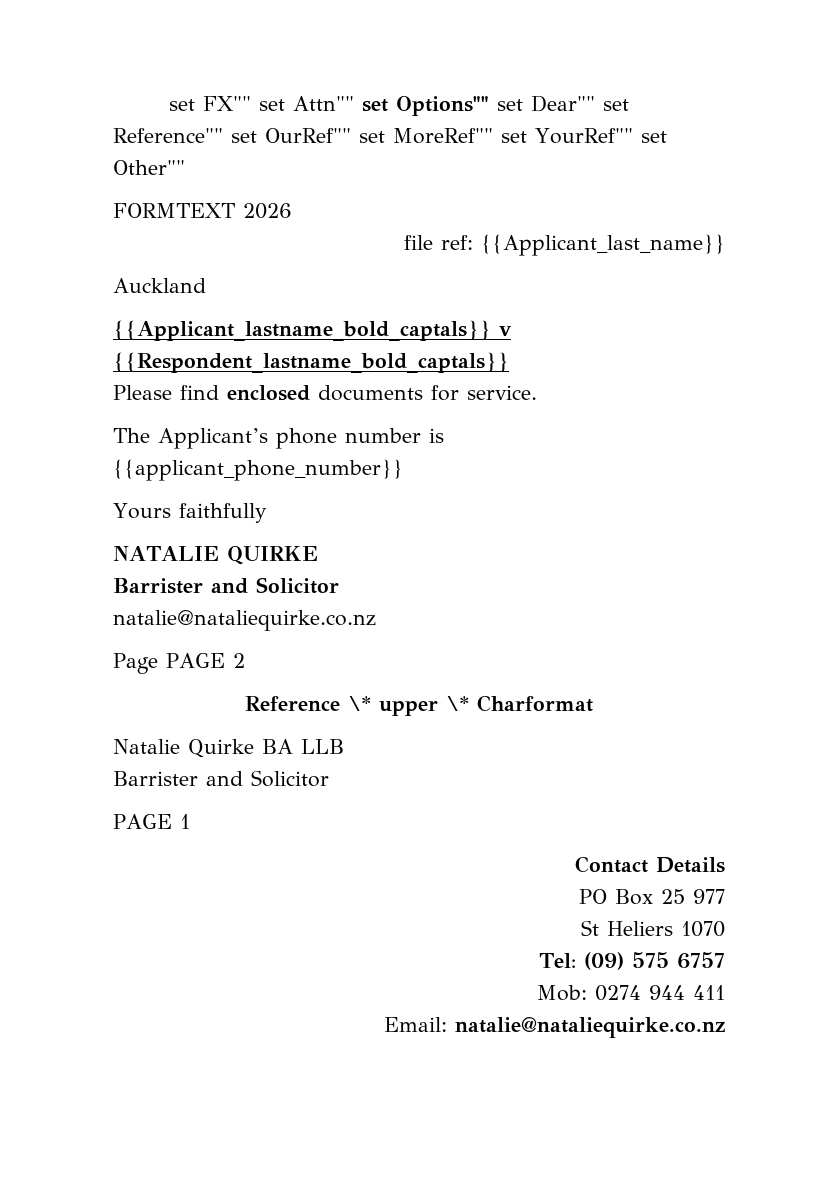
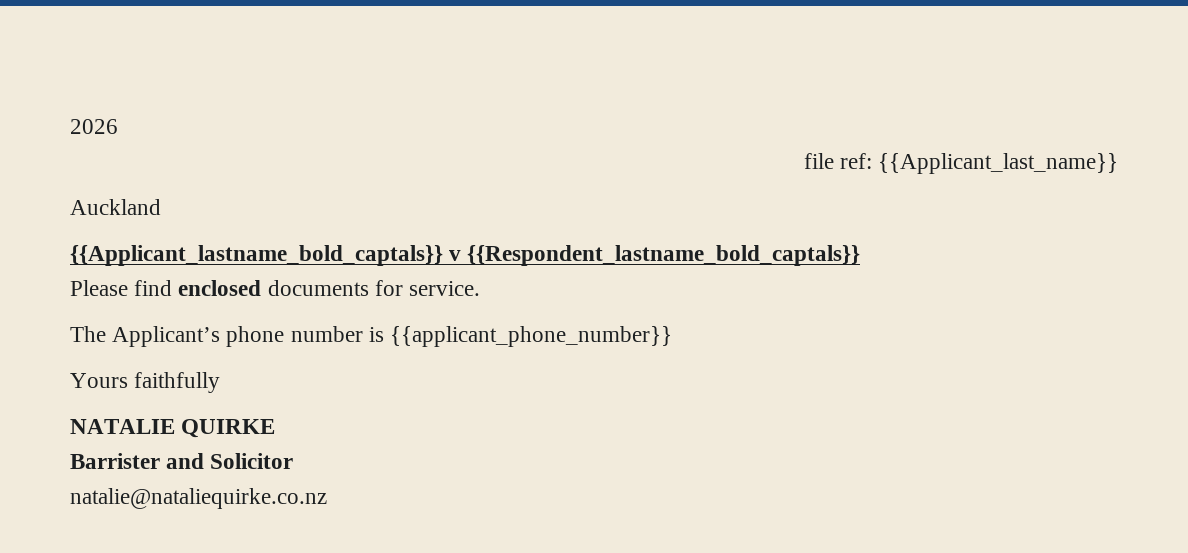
- set FX"" set Attn"" set Options"" set Dear"" set Reference"" set OurRef"" set MoreRef"" set YourRef"" set Other""
- FORMTEXT 2026
+ 2026
- Page PAGE 2
- Reference \* upper \* Charformat
- Natalie Quirke BA LLB
- Barrister and Solicitor
- PAGE 1
- Contact Details
- PO Box 25 977
- St Heliers 1070
- Tel: (09) 575 6757
- Mob: 0274 944 411
- Email: natalie@nataliequirke.co.nz

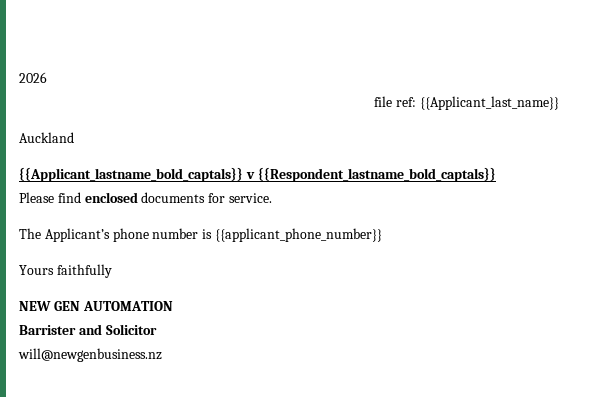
- NATALIE QUIRKE
+ NEW GEN AUTOMATION
- natalie@nataliequirke.co.nz
+ will@newgenbusiness.nz

